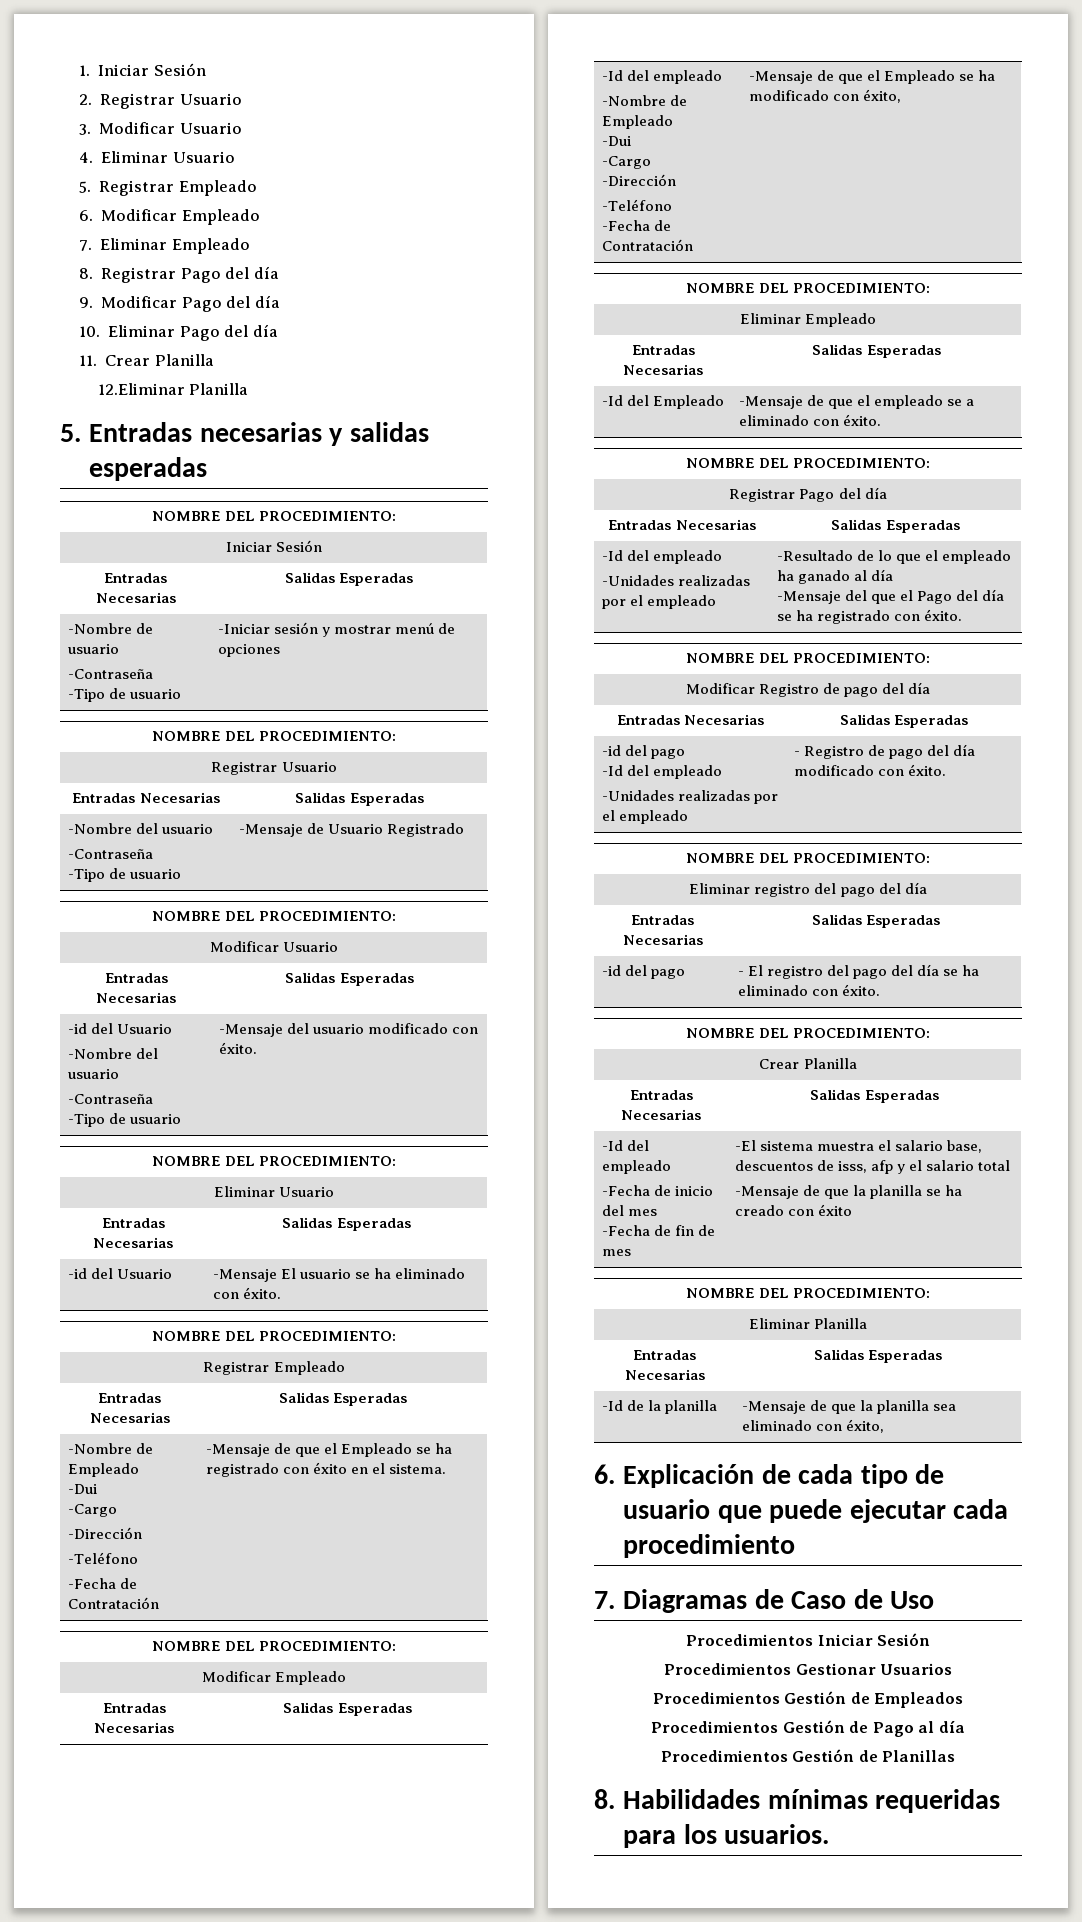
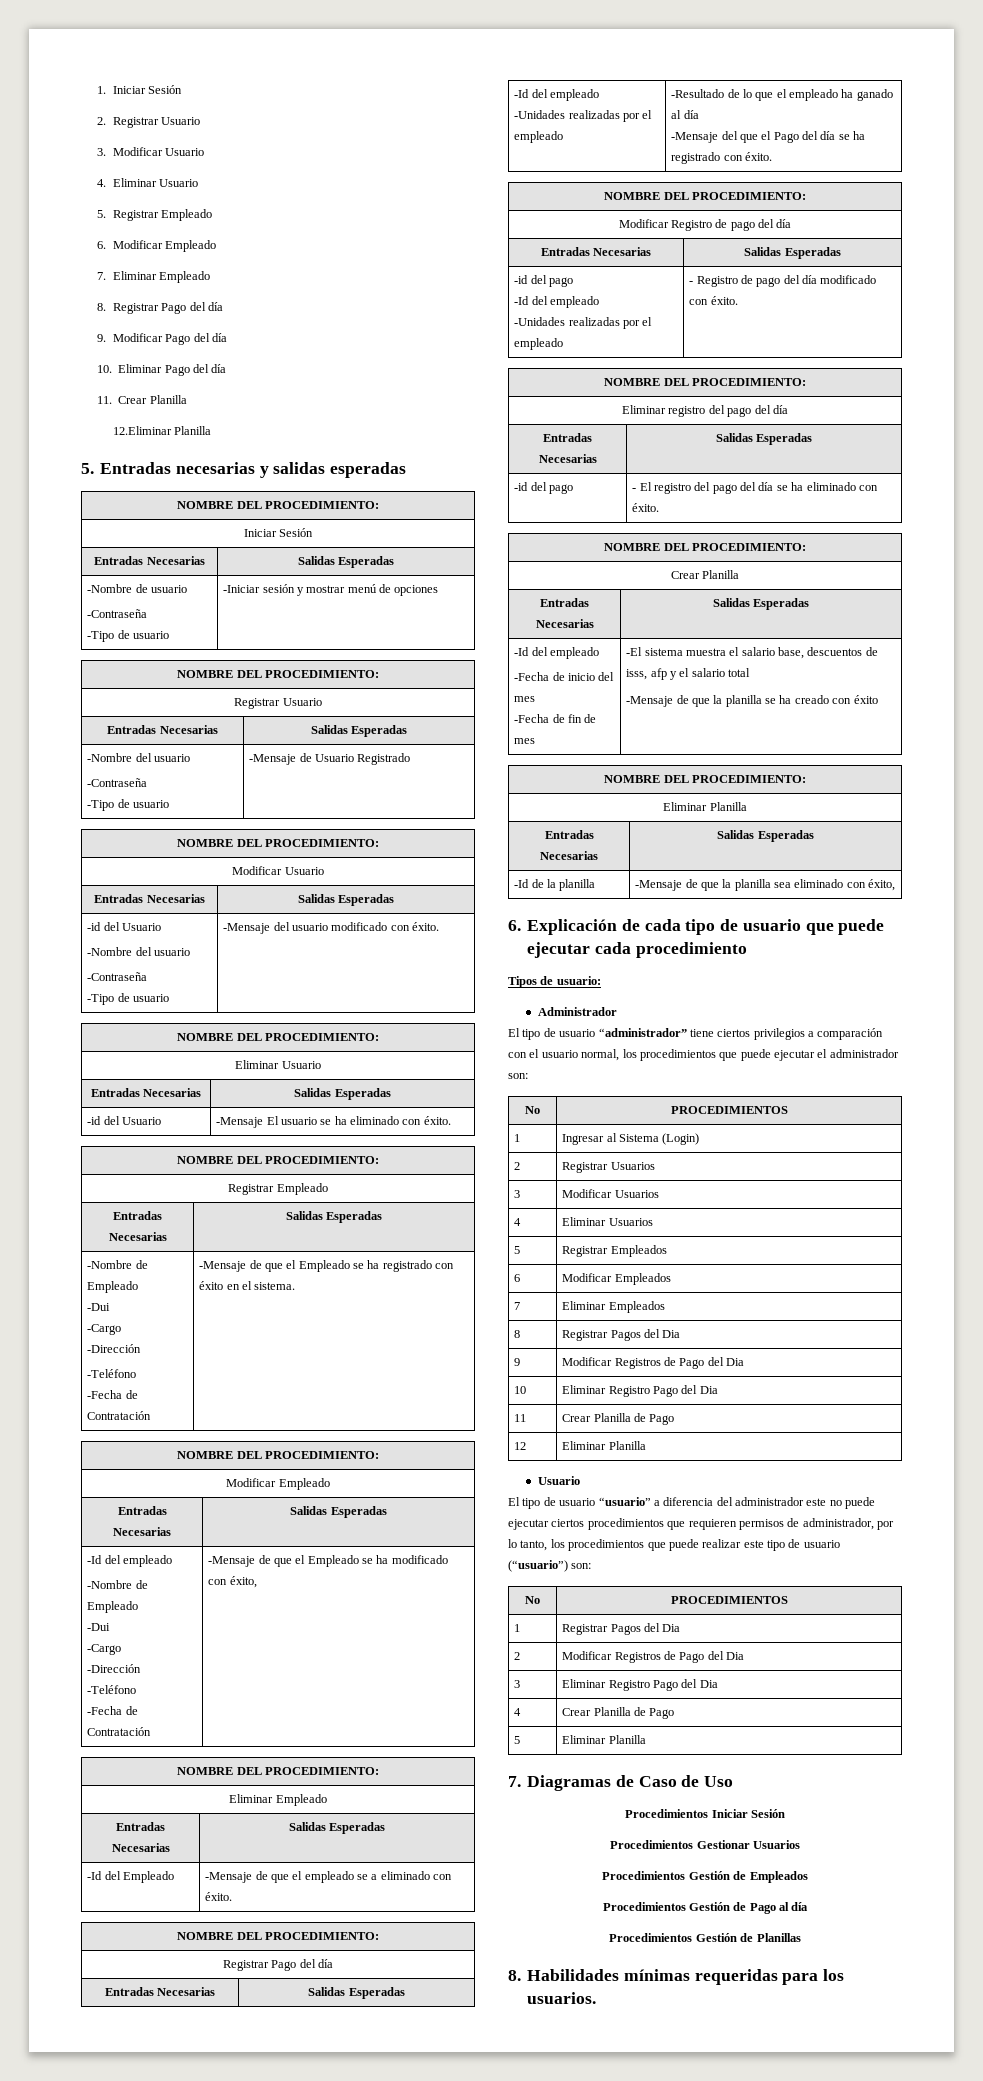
+ Tipos de usuario:
+ Administrador
+ El tipo de usuario “administrador” tiene ciertos privilegios a comparación con el usuario normal, los procedimientos que puede ejecutar el administrador son:
+ No | PROCEDIMIENTOS
+ 1 | Ingresar al Sistema (Login)
+ 2 | Registrar Usuarios
+ 3 | Modificar Usuarios
+ 4 | Eliminar Usuarios
+ 5 | Registrar Empleados
+ 6 | Modificar Empleados
+ 7 | Eliminar Empleados
+ 8 | Registrar Pagos del Dia
+ 9 | Modificar Registros de Pago del Dia
+ 10 | Eliminar Registro Pago del Dia
+ 11 | Crear Planilla de Pago
+ 12 | Eliminar Planilla
+ Usuario
+ El tipo de usuario “usuario” a diferencia del administrador este no puede ejecutar ciertos procedimientos que requieren permisos de administrador, por lo tanto, los procedimientos que puede realizar este tipo de usuario (“usuario”) son:
+ No | PROCEDIMIENTOS
+ 1 | Registrar Pagos del Dia
+ 2 | Modificar Registros de Pago del Dia
+ 3 | Eliminar Registro Pago del Dia
+ 4 | Crear Planilla de Pago
+ 5 | Eliminar Planilla

